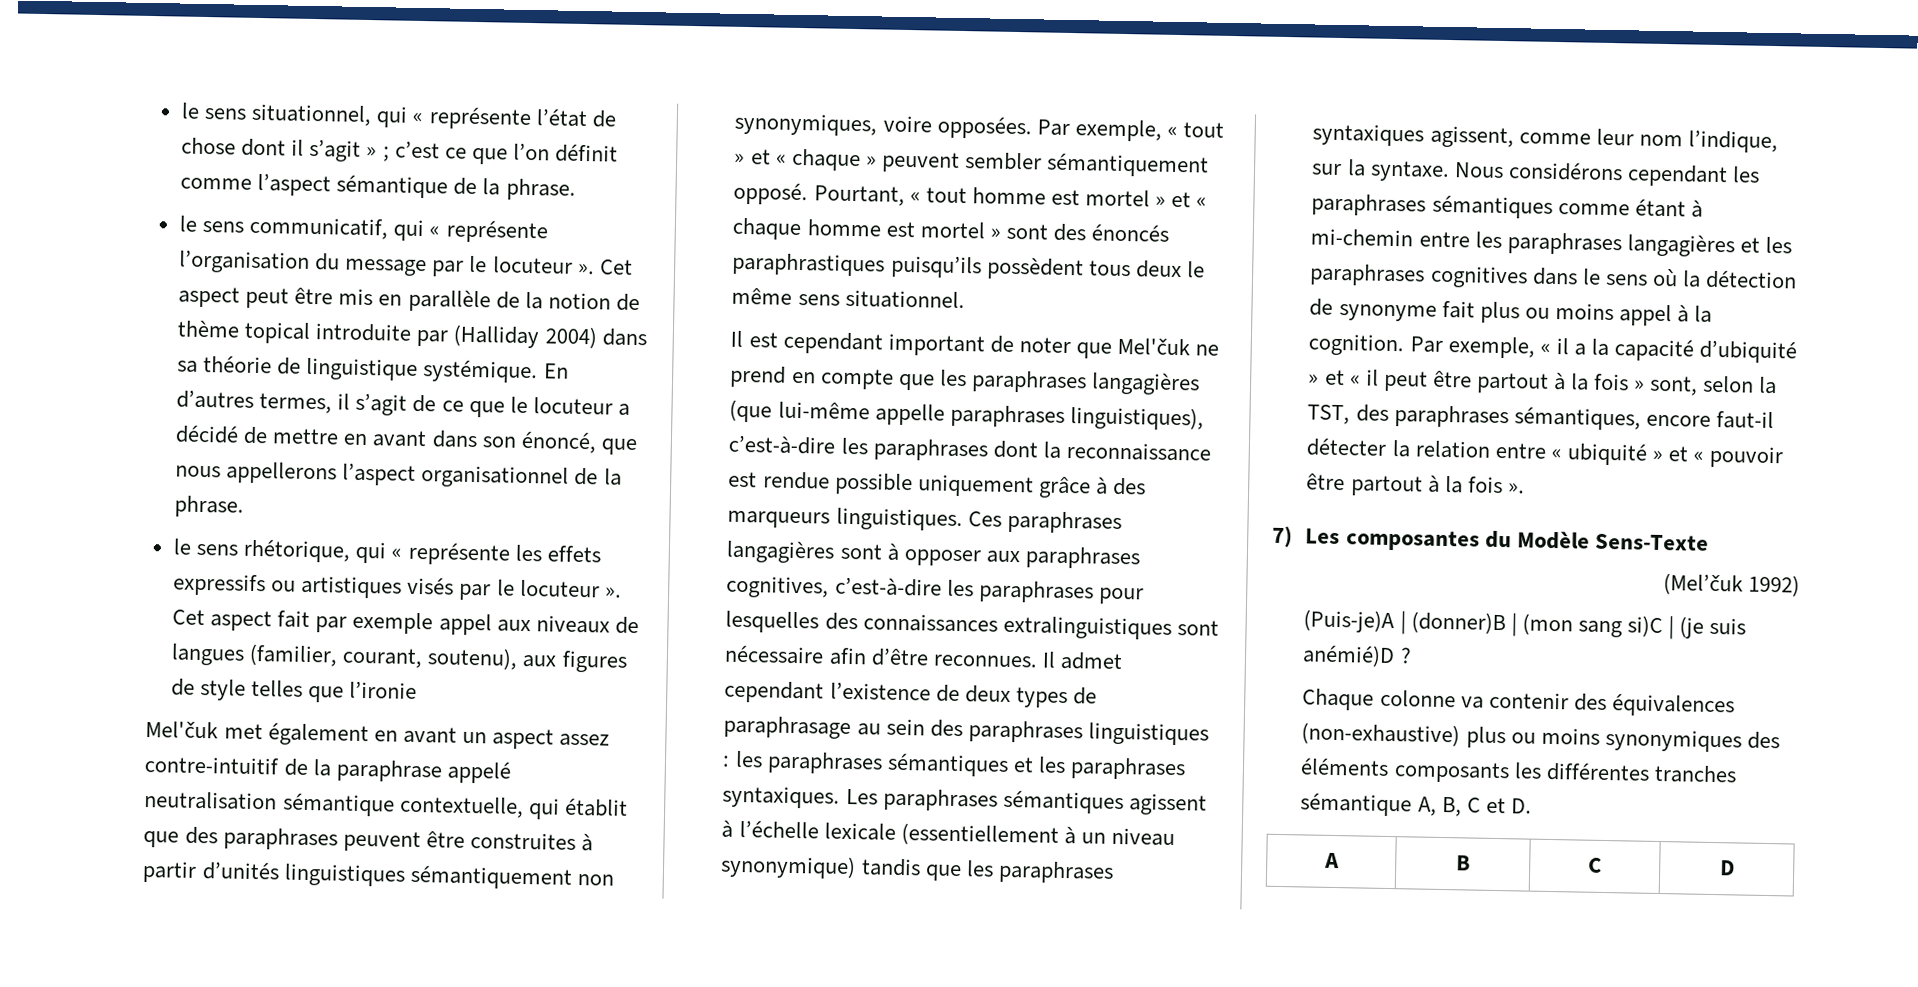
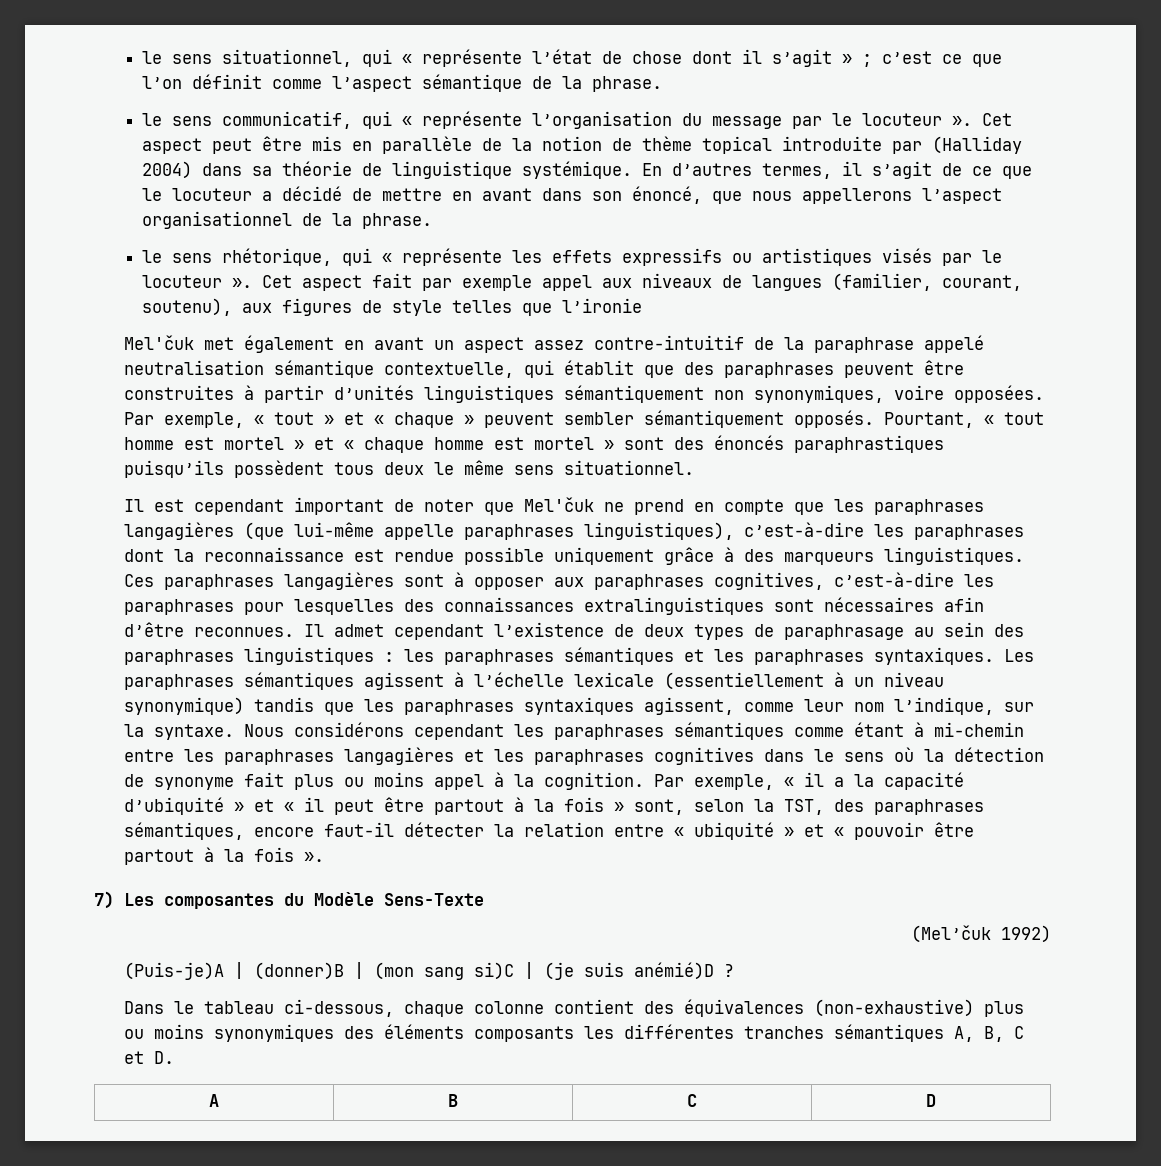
- Par exemple, « tout » et « chaque » peuvent sembler sémantiquement opposé.
+ Par exemple, « tout » et « chaque » peuvent sembler sémantiquement opposés.
- Ces paraphrases langagières sont à opposer aux paraphrases cognitives, c’est-à-dire les paraphrases pour lesquelles des connaissances extralinguistiques sont nécessaire afin d’être reconnues.
+ Ces paraphrases langagières sont à opposer aux paraphrases cognitives, c’est-à-dire les paraphrases pour lesquelles des connaissances extralinguistiques sont nécessaires afin d’être reconnues.
- Chaque colonne va contenir des équivalences (non-exhaustive) plus ou moins synonymiques des éléments composants les différentes tranches sémantique A, B, C et D.
+ Dans le tableau ci-dessous, chaque colonne contient des équivalences (non-exhaustive) plus ou moins synonymiques des éléments composants les différentes tranches sémantiques A, B, C et D.

